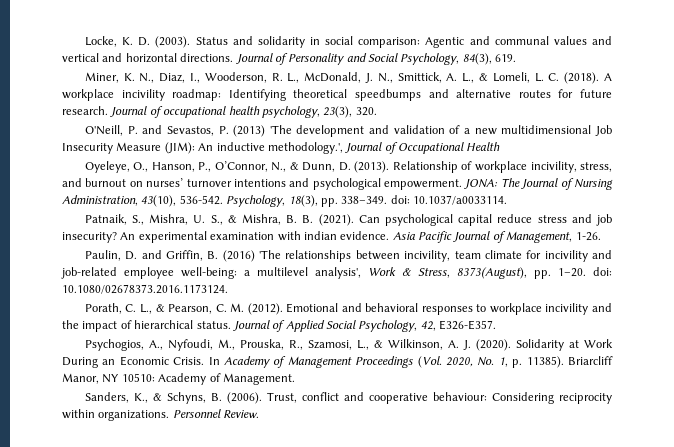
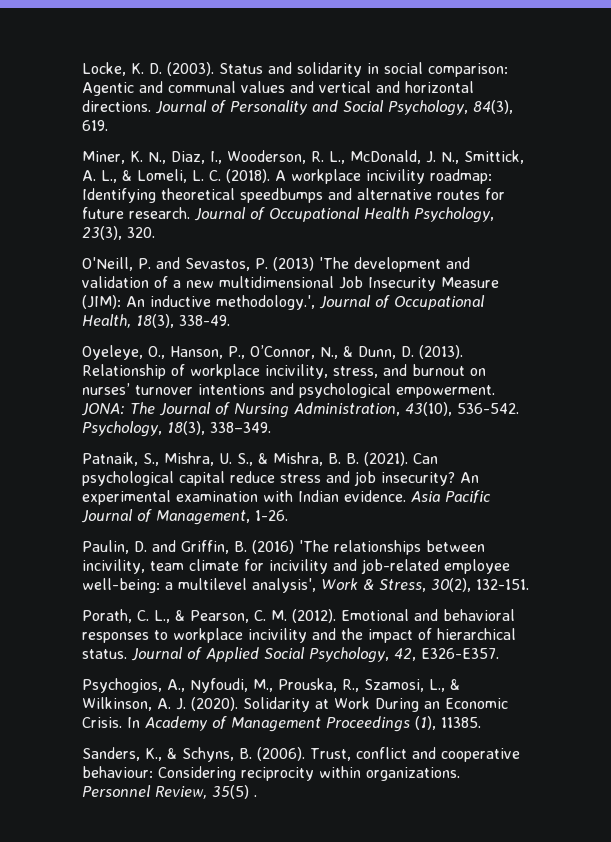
- Journal of occupational health psychology, 23(3), 320.
+ Journal of Occupational Health Psychology, 23(3), 320.
- O'Neill, P. and Sevastos, P. (2013) 'The development and validation of a new multidimensional Job Insecurity Measure (JIM): An inductive methodology.', Journal of Occupational Health
+ O'Neill, P. and Sevastos, P. (2013) 'The development and validation of a new multidimensional Job Insecurity Measure (JIM): An inductive methodology.', Journal of Occupational Health, 18(3), 338-49.
- Psychology, 18(3), pp. 338–349. doi: 10.1037/a0033114.
+ Psychology, 18(3), 338–349.
- An experimental examination with indian evidence.
+ An experimental examination with Indian evidence.
- Paulin, D. and Griffin, B. (2016) 'The relationships between incivility, team climate for incivility and job-related employee well-being: a multilevel analysis', Work & Stress, 8373(August), pp. 1–20. doi: 10.1080/02678373.2016.1173124.
+ Paulin, D. and Griffin, B. (2016) 'The relationships between incivility, team climate for incivility and job-related employee well-being: a multilevel analysis', Work & Stress, 30(2), 132-151.
- In Academy of Management Proceedings (Vol. 2020, No. 1, p. 11385). Briarcliff Manor, NY 10510: Academy of Management.
+ In Academy of Management Proceedings (1), 11385.
- Personnel Review.
+ Personnel Review, 35(5) .

